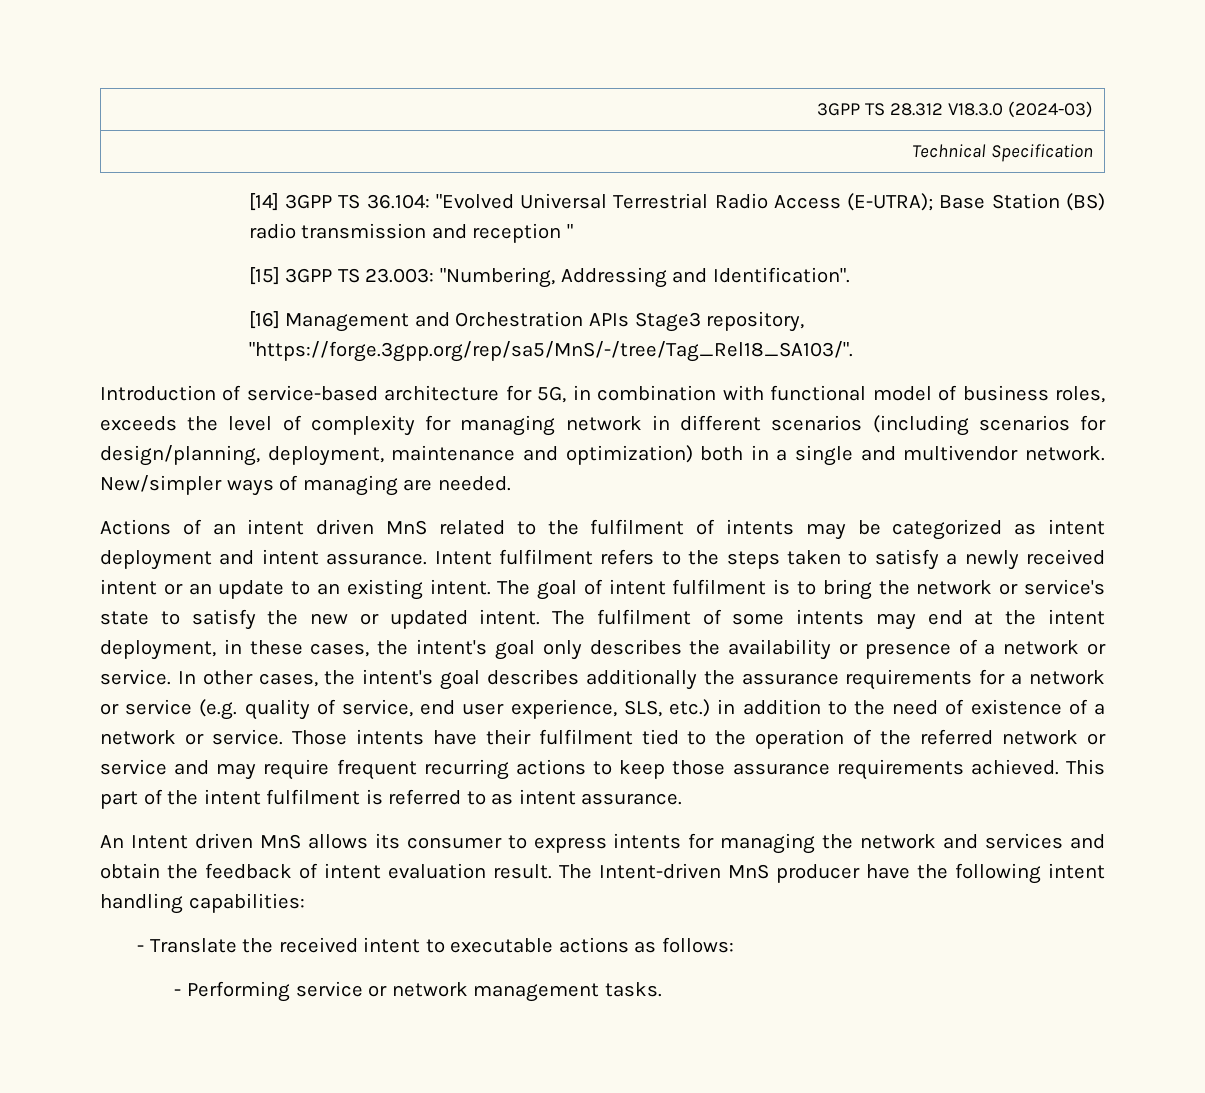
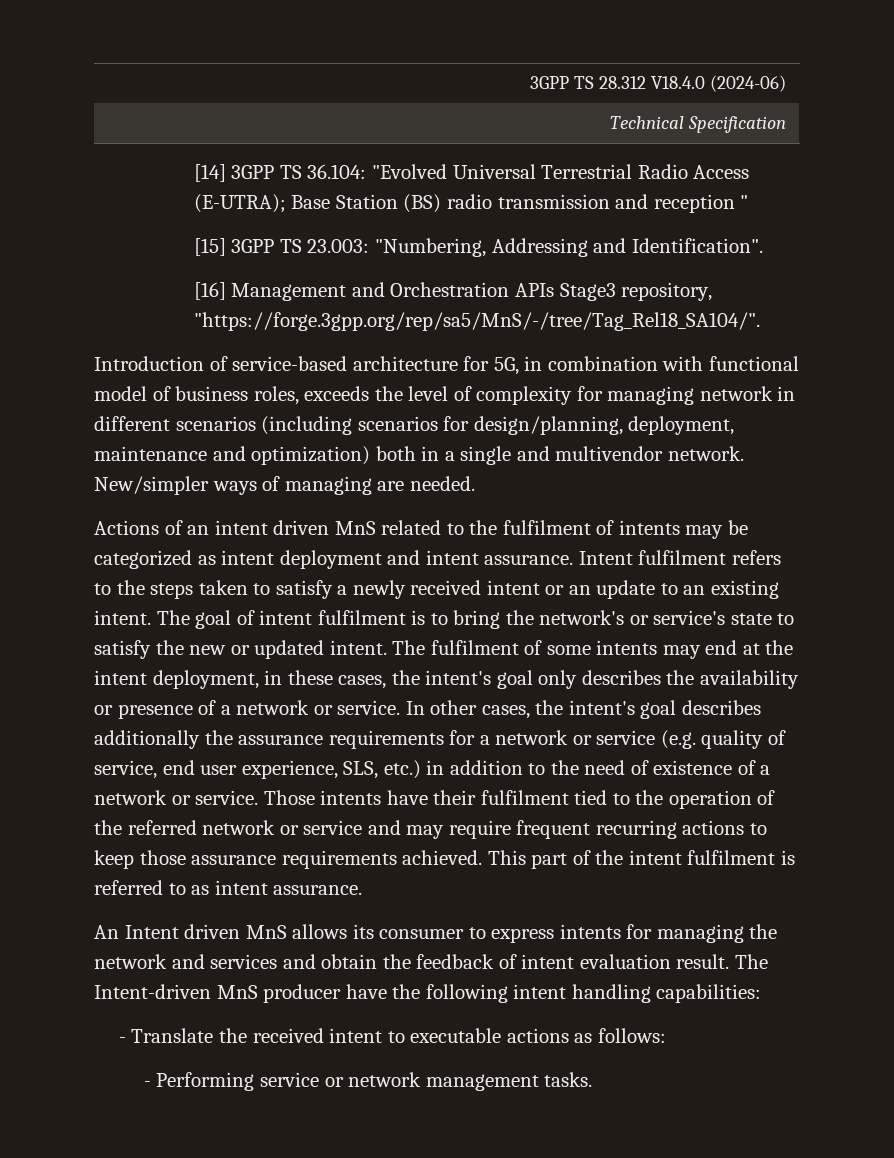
- 3GPP TS 28.312 V18.3.0 (2024-03)
+ 3GPP TS 28.312 V18.4.0 (2024-06)
- [16] Management and Orchestration APIs Stage3 repository, "https://forge.3gpp.org/rep/sa5/MnS/-/tree/Tag_Rel18_SA103/".
+ [16] Management and Orchestration APIs Stage3 repository, "https://forge.3gpp.org/rep/sa5/MnS/-/tree/Tag_Rel18_SA104/".
- The goal of intent fulfilment is to bring the network or service's state to satisfy the new or updated intent.
+ The goal of intent fulfilment is to bring the network's or service's state to satisfy the new or updated intent.

